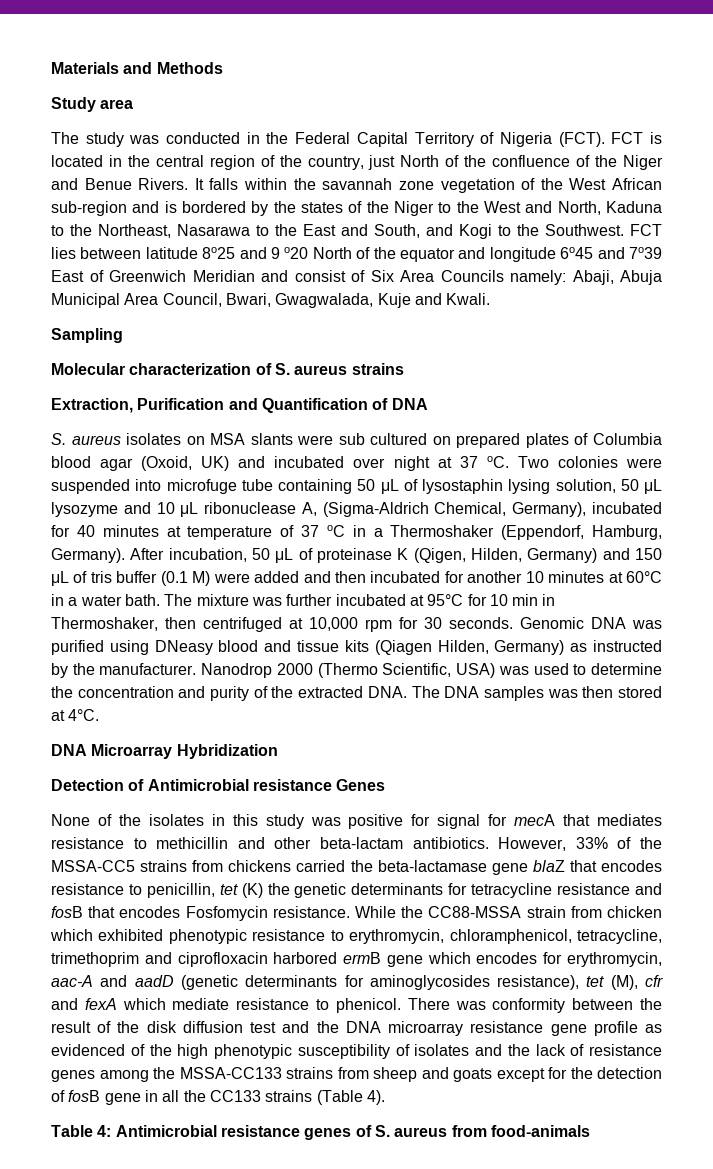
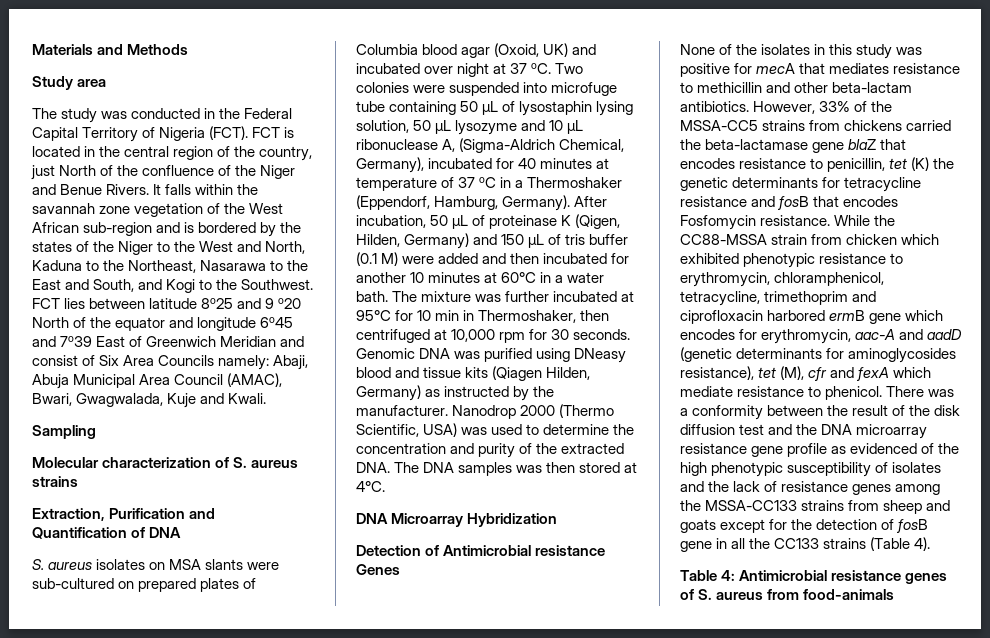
- FCT lies between latitude 8o25 and 9 o20 North of the equator and longitude 6o45 and 7o39 East of Greenwich Meridian and consist of Six Area Councils namely: Abaji, Abuja Municipal Area Council, Bwari, Gwagwalada, Kuje and Kwali.
+ FCT lies between latitude 8o25 and 9 o20 North of the equator and longitude 6o45 and 7o39 East of Greenwich Meridian and consist of Six Area Councils namely: Abaji, Abuja Municipal Area Council (AMAC), Bwari, Gwagwalada, Kuje and Kwali.
- S. aureus isolates on MSA slants were sub cultured on prepared plates of Columbia blood agar (Oxoid, UK) and incubated over night at 37 oC.
+ S. aureus isolates on MSA slants were sub-cultured on prepared plates of Columbia blood agar (Oxoid, UK) and incubated over night at 37 oC.
- None of the isolates in this study was positive for signal for mecA that mediates resistance to methicillin and other beta-lactam antibiotics.
+ None of the isolates in this study was positive for mecA that mediates resistance to methicillin and other beta-lactam antibiotics.
- There was conformity between the result of the disk diffusion test and the DNA microarray resistance gene profile as evidenced of the high phenotypic susceptibility of isolates and the lack of resistance genes among the MSSA-CC133 strains from sheep and goats except for the detection of fosB gene in all the CC133 strains (Table 4).
+ There was a conformity between the result of the disk diffusion test and the DNA microarray resistance gene profile as evidenced of the high phenotypic susceptibility of isolates and the lack of resistance genes among the MSSA-CC133 strains from sheep and goats except for the detection of fosB gene in all the CC133 strains (Table 4).

